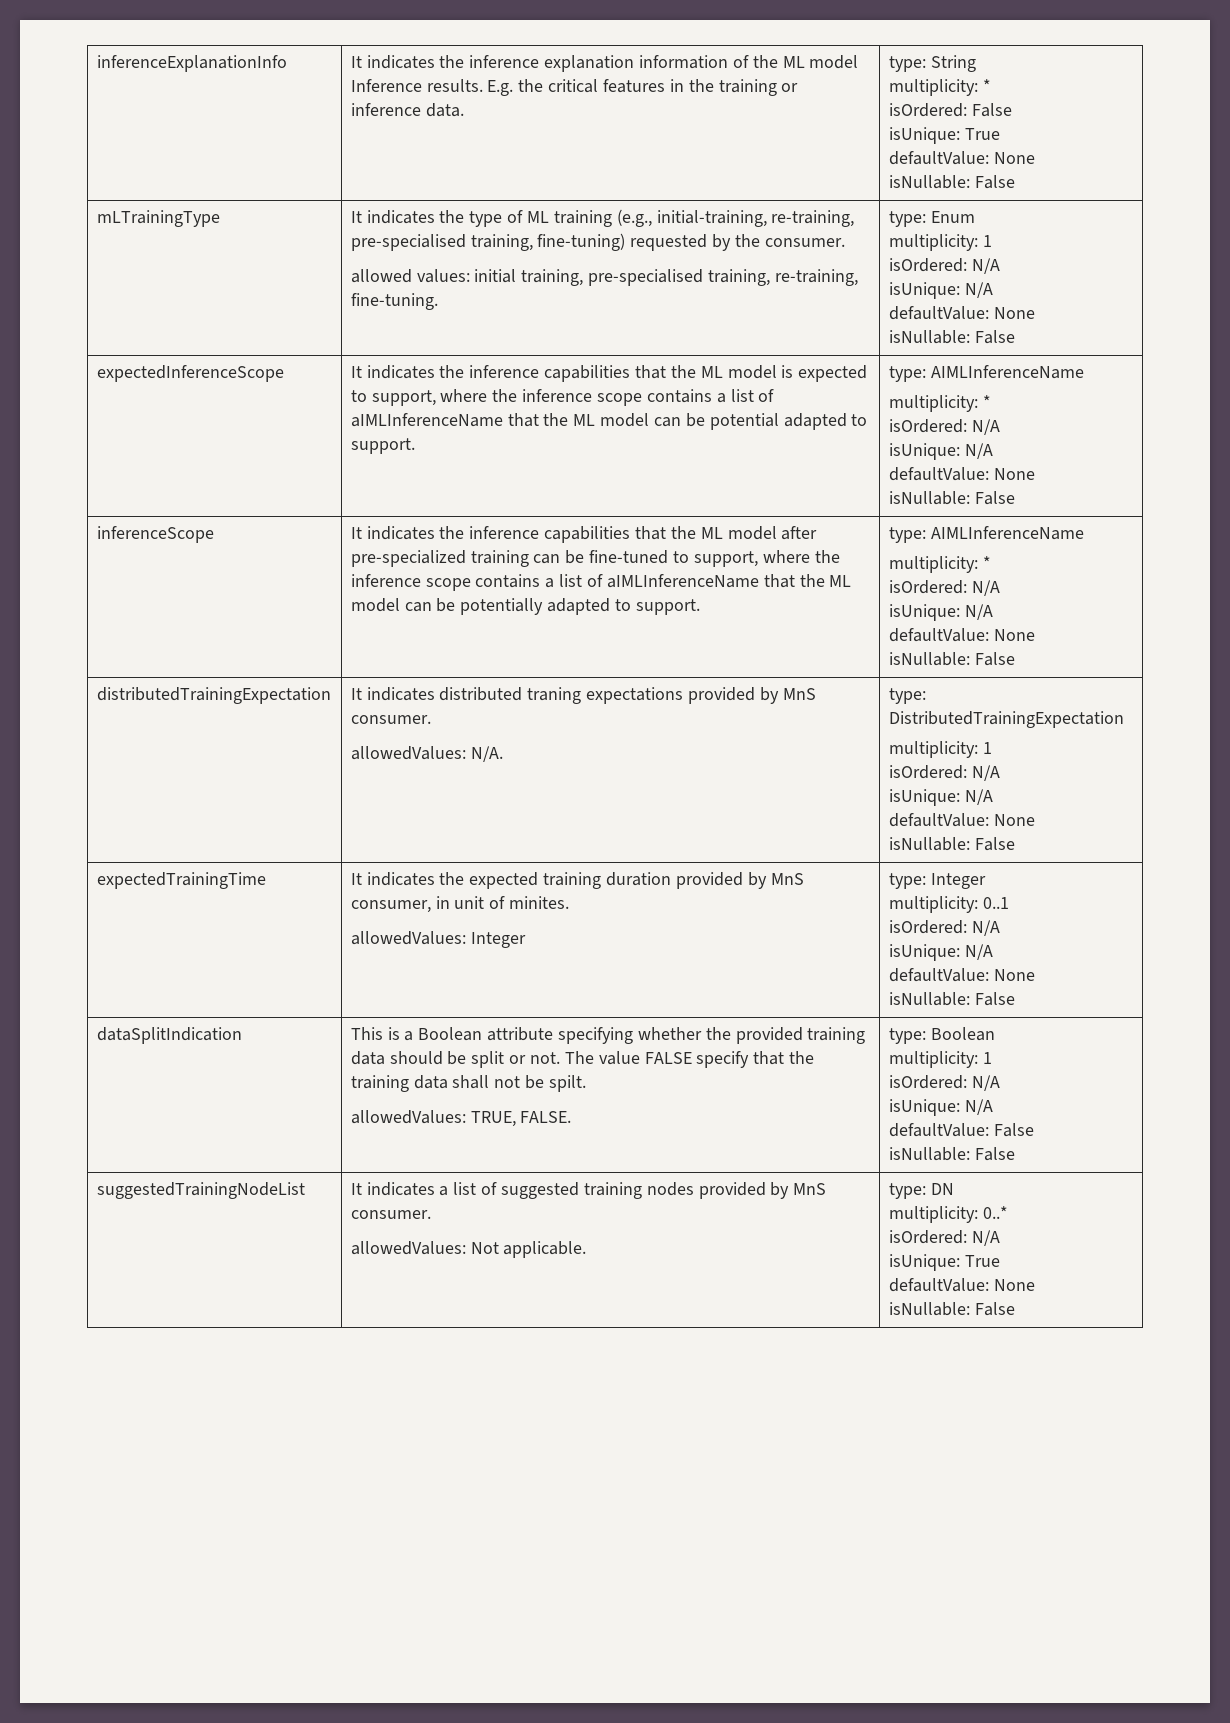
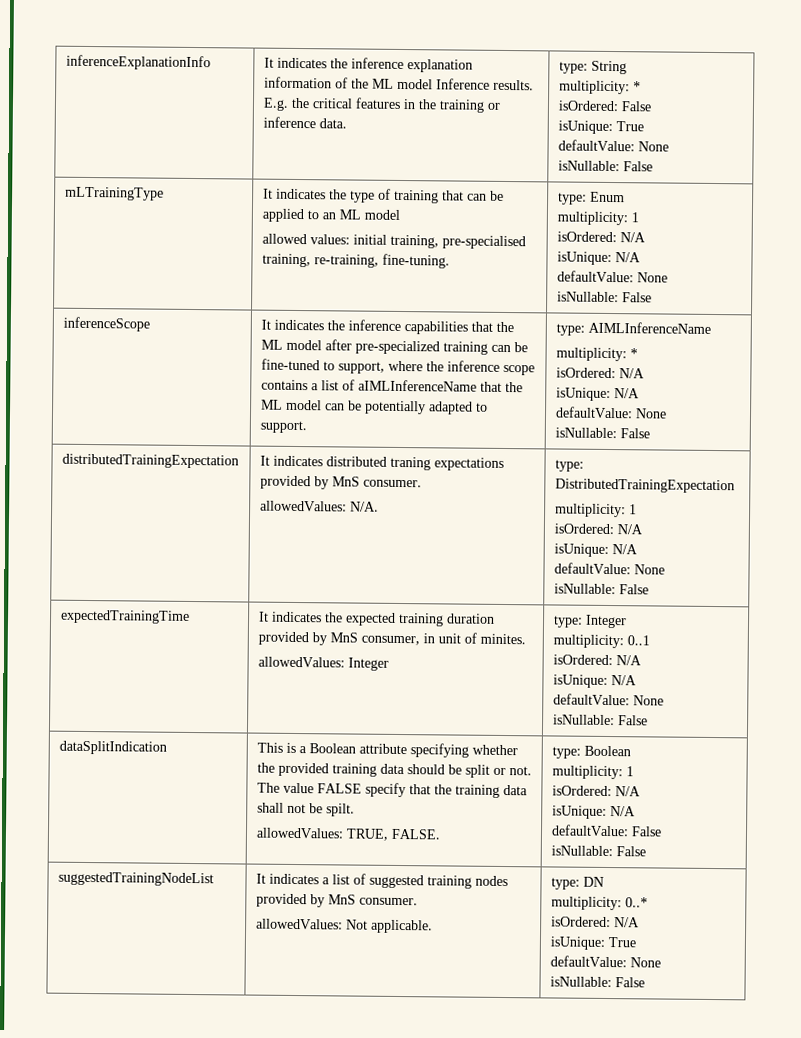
- mLTrainingType | It indicates the type of ML training (e.g., initial-training, re-training, pre-specialised training, fine-tuning) requested by the consumer.
+ mLTrainingType | It indicates the type of training that can be applied to an ML model
- expectedInferenceScope | It indicates the inference capabilities that the ML model is expected to support, where the inference scope contains a list of aIMLInferenceName that the ML model can be potential adapted to support. | type: AIMLInferenceName
- multiplicity: *
- isOrdered: N/A
- isUnique: N/A
- defaultValue: None
- isNullable: False

